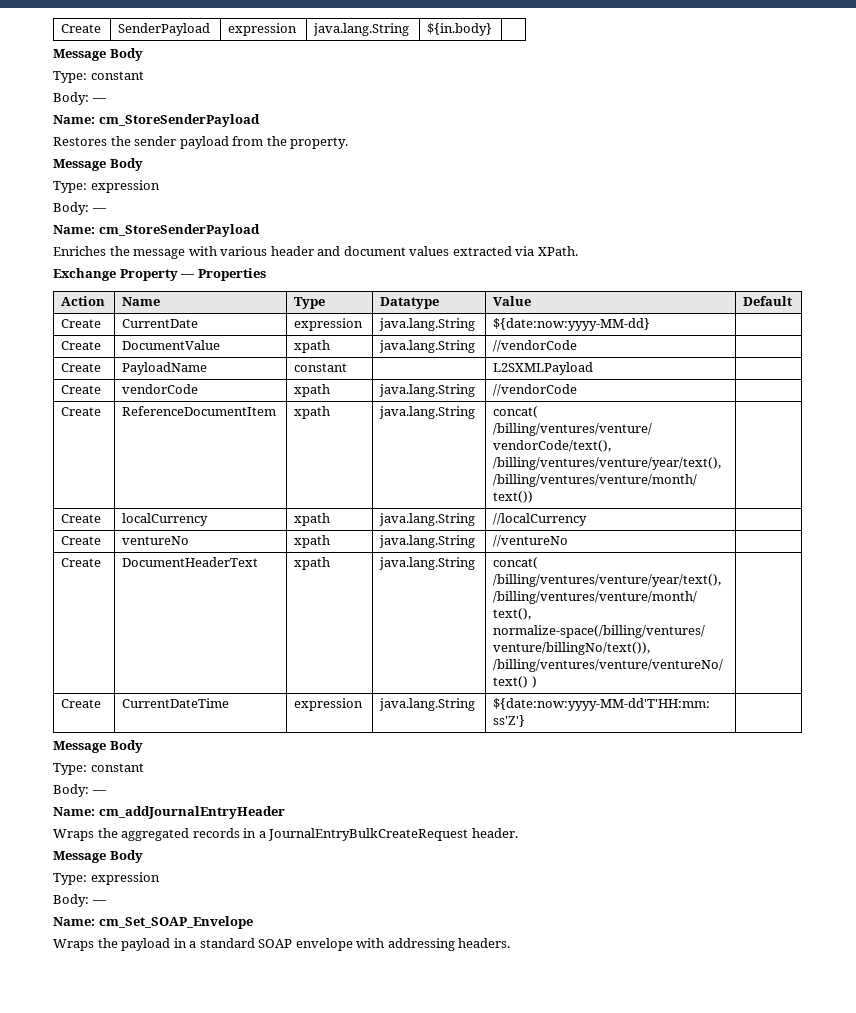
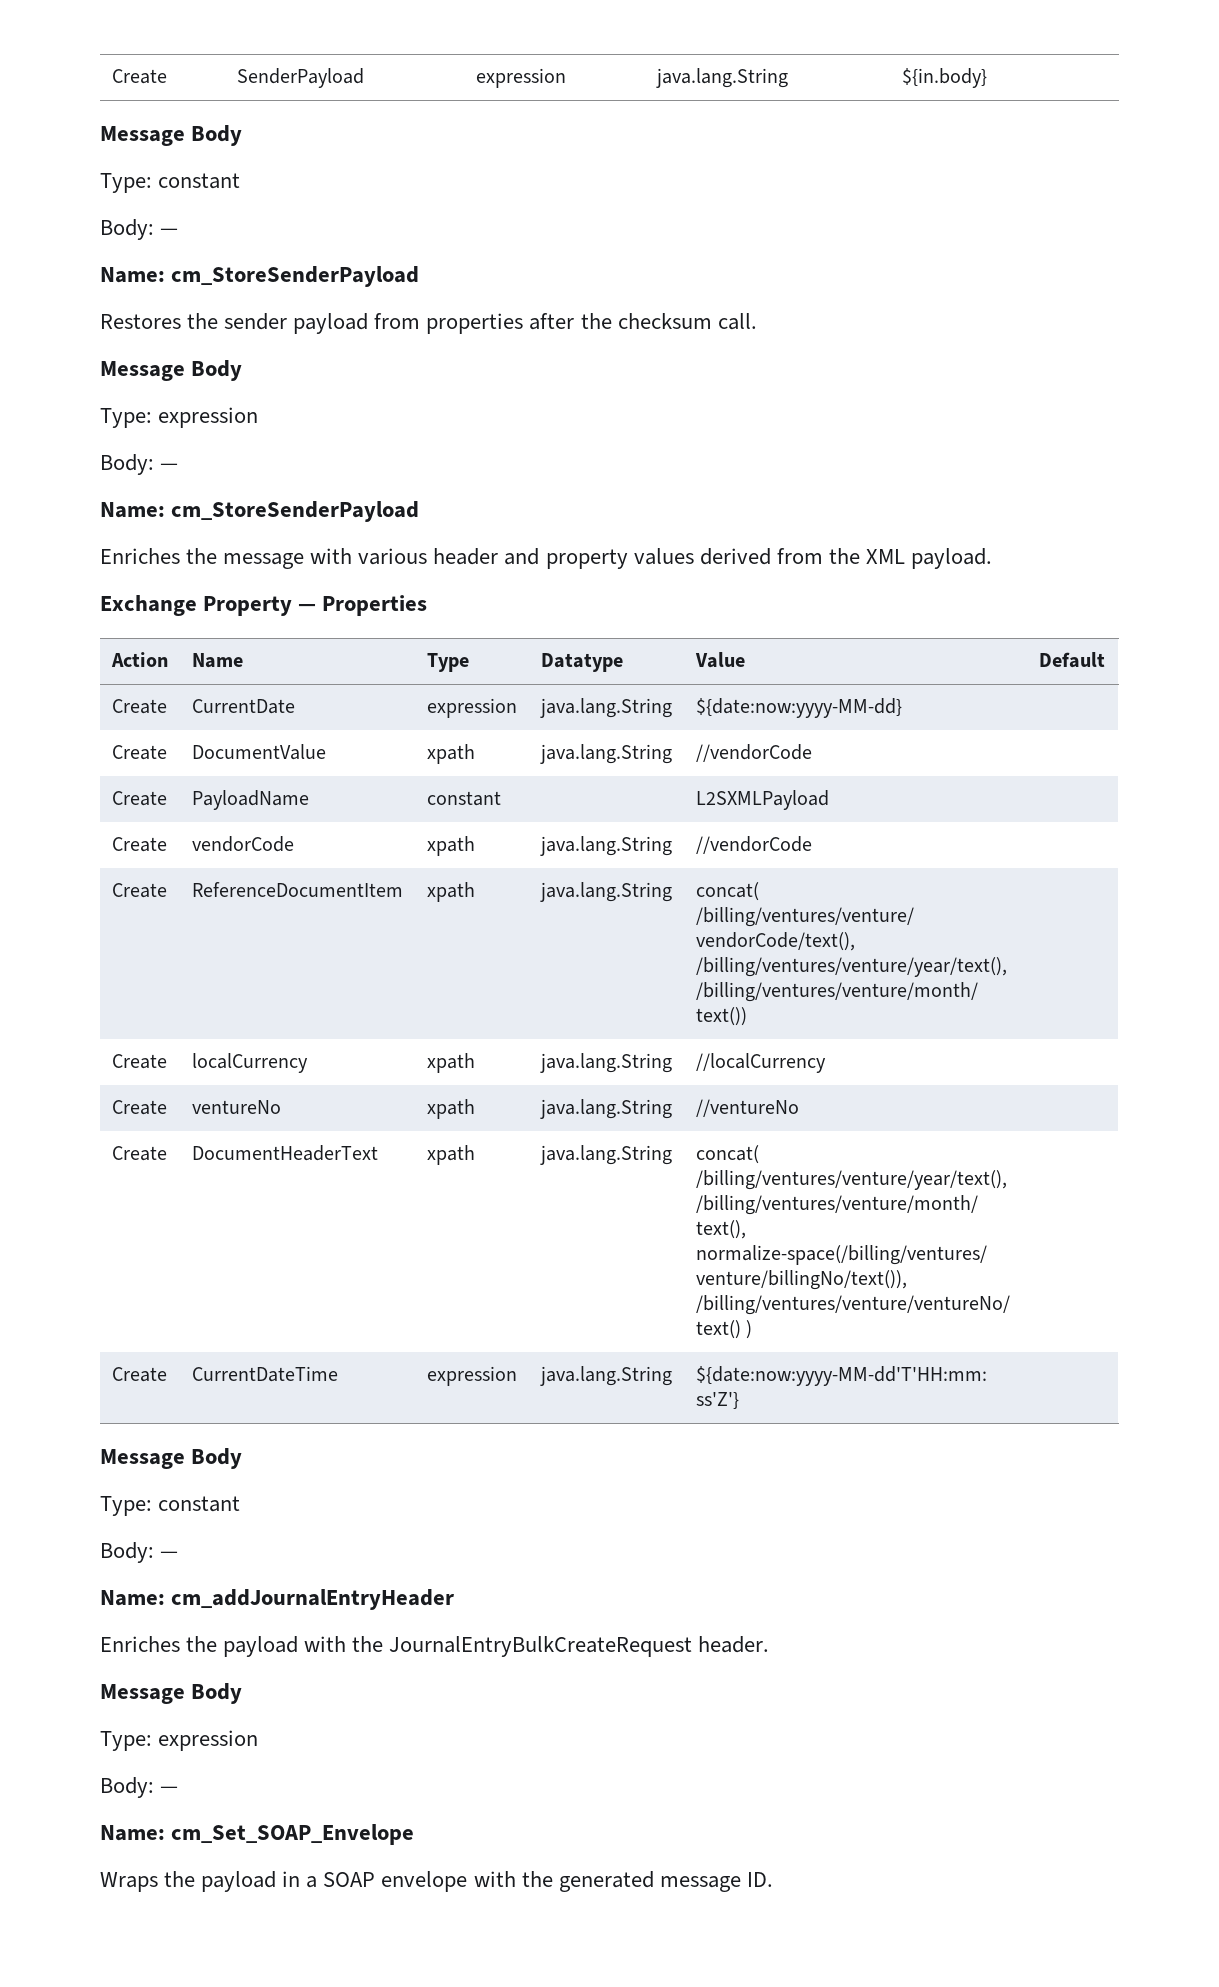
- Restores the sender payload from the property.
+ Restores the sender payload from properties after the checksum call.
- Enriches the message with various header and document values extracted via XPath.
+ Enriches the message with various header and property values derived from the XML payload.
- Wraps the aggregated records in a JournalEntryBulkCreateRequest header.
+ Enriches the payload with the JournalEntryBulkCreateRequest header.
- Wraps the payload in a standard SOAP envelope with addressing headers.
+ Wraps the payload in a SOAP envelope with the generated message ID.

